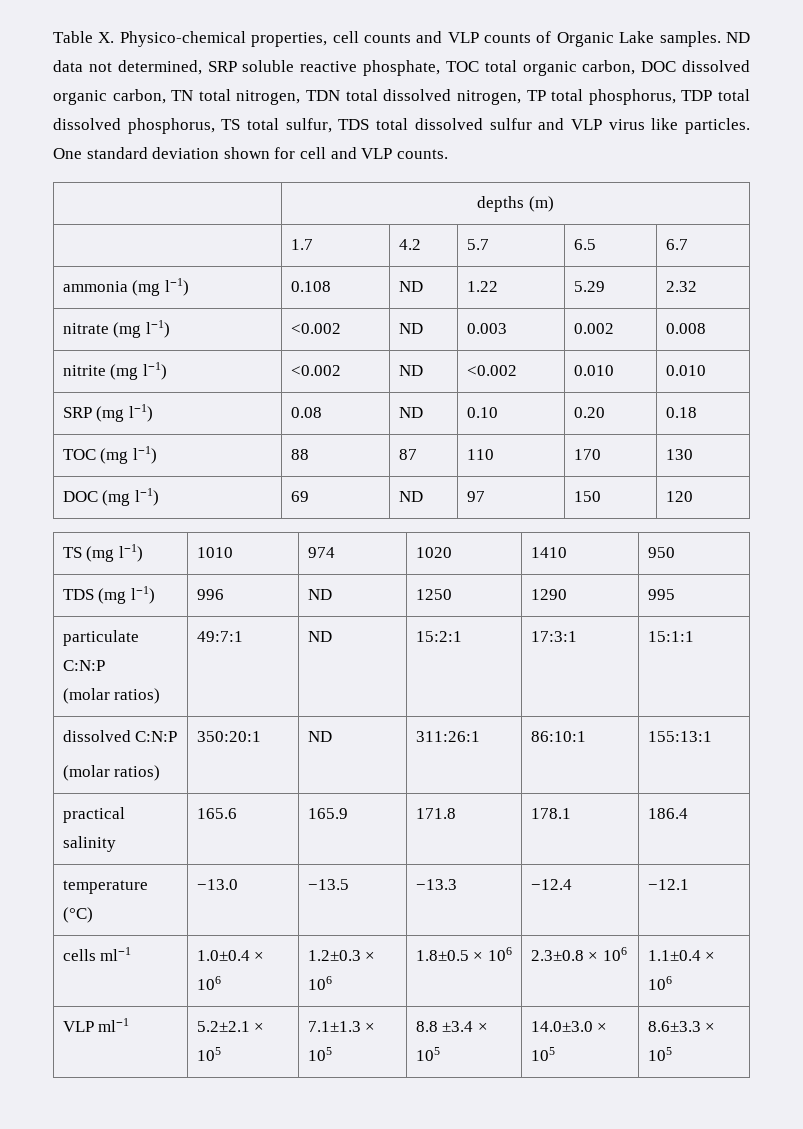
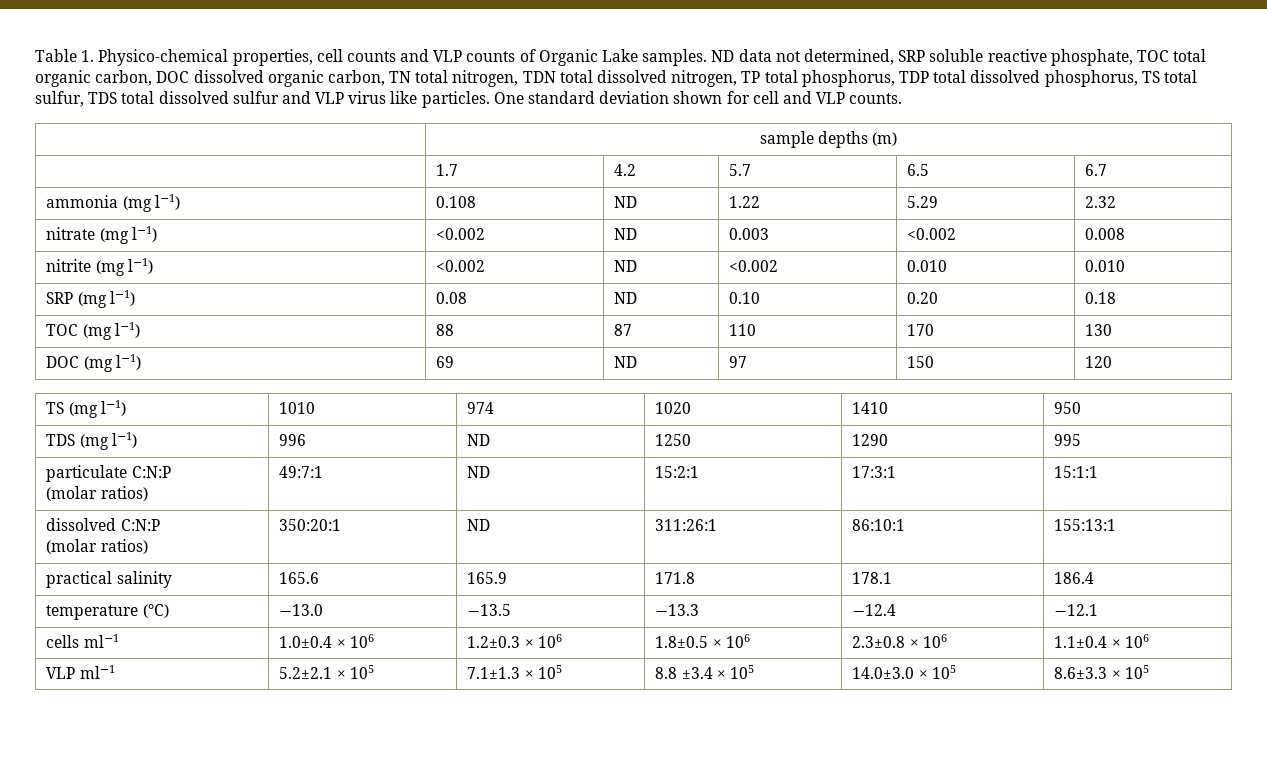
- Table X. Physico-chemical properties, cell counts and VLP counts of Organic Lake samples.
+ Table 1. Physico-chemical properties, cell counts and VLP counts of Organic Lake samples.
- | depths (m)
+ | sample depths (m)
- nitrate (mg l−1) | <0.002 | ND | 0.003 | 0.002 | 0.008
+ nitrate (mg l−1) | <0.002 | ND | 0.003 | <0.002 | 0.008

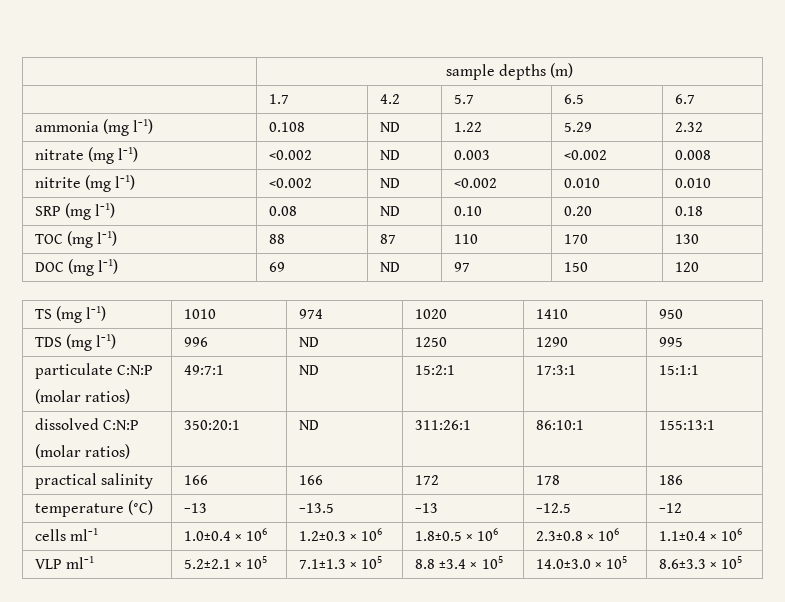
- Table 1. Physico-chemical properties, cell counts and VLP counts of Organic Lake samples. ND data not determined, SRP soluble reactive phosphate, TOC total organic carbon, DOC dissolved organic carbon, TN total nitrogen, TDN total dissolved nitrogen, TP total phosphorus, TDP total dissolved phosphorus, TS total sulfur, TDS total dissolved sulfur and VLP virus like particles. One standard deviation shown for cell and VLP counts.
- practical salinity | 165.6 | 165.9 | 171.8 | 178.1 | 186.4
+ practical salinity | 166 | 166 | 172 | 178 | 186
- temperature (°C) | −13.0 | −13.5 | −13.3 | −12.4 | −12.1
+ temperature (°C) | −13 | −13.5 | −13 | −12.5 | −12

